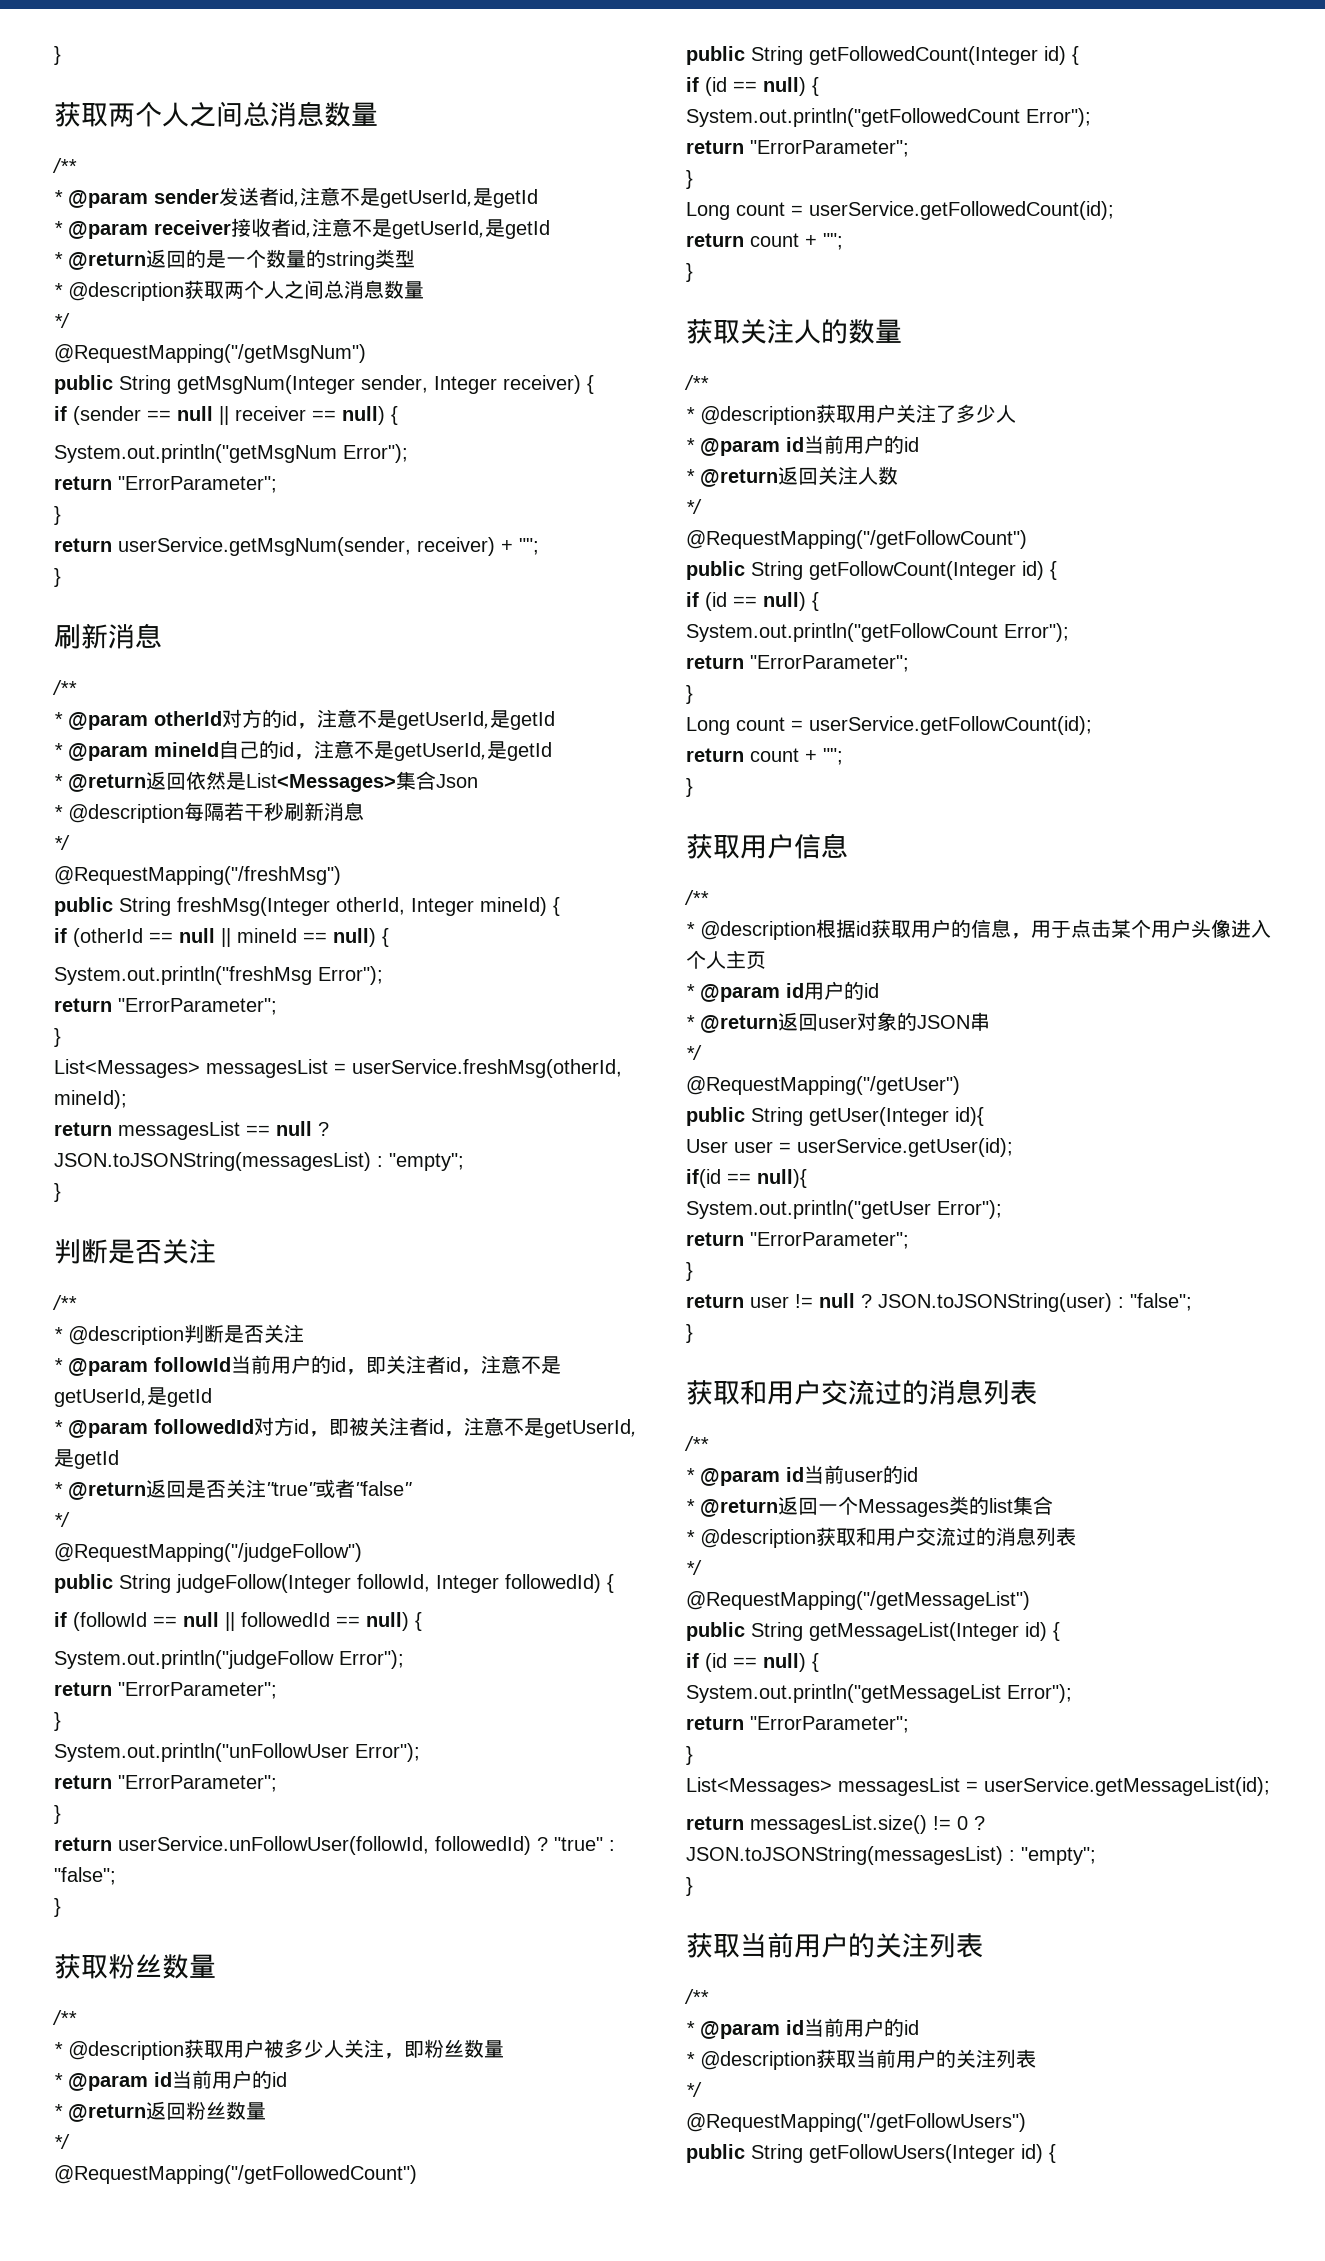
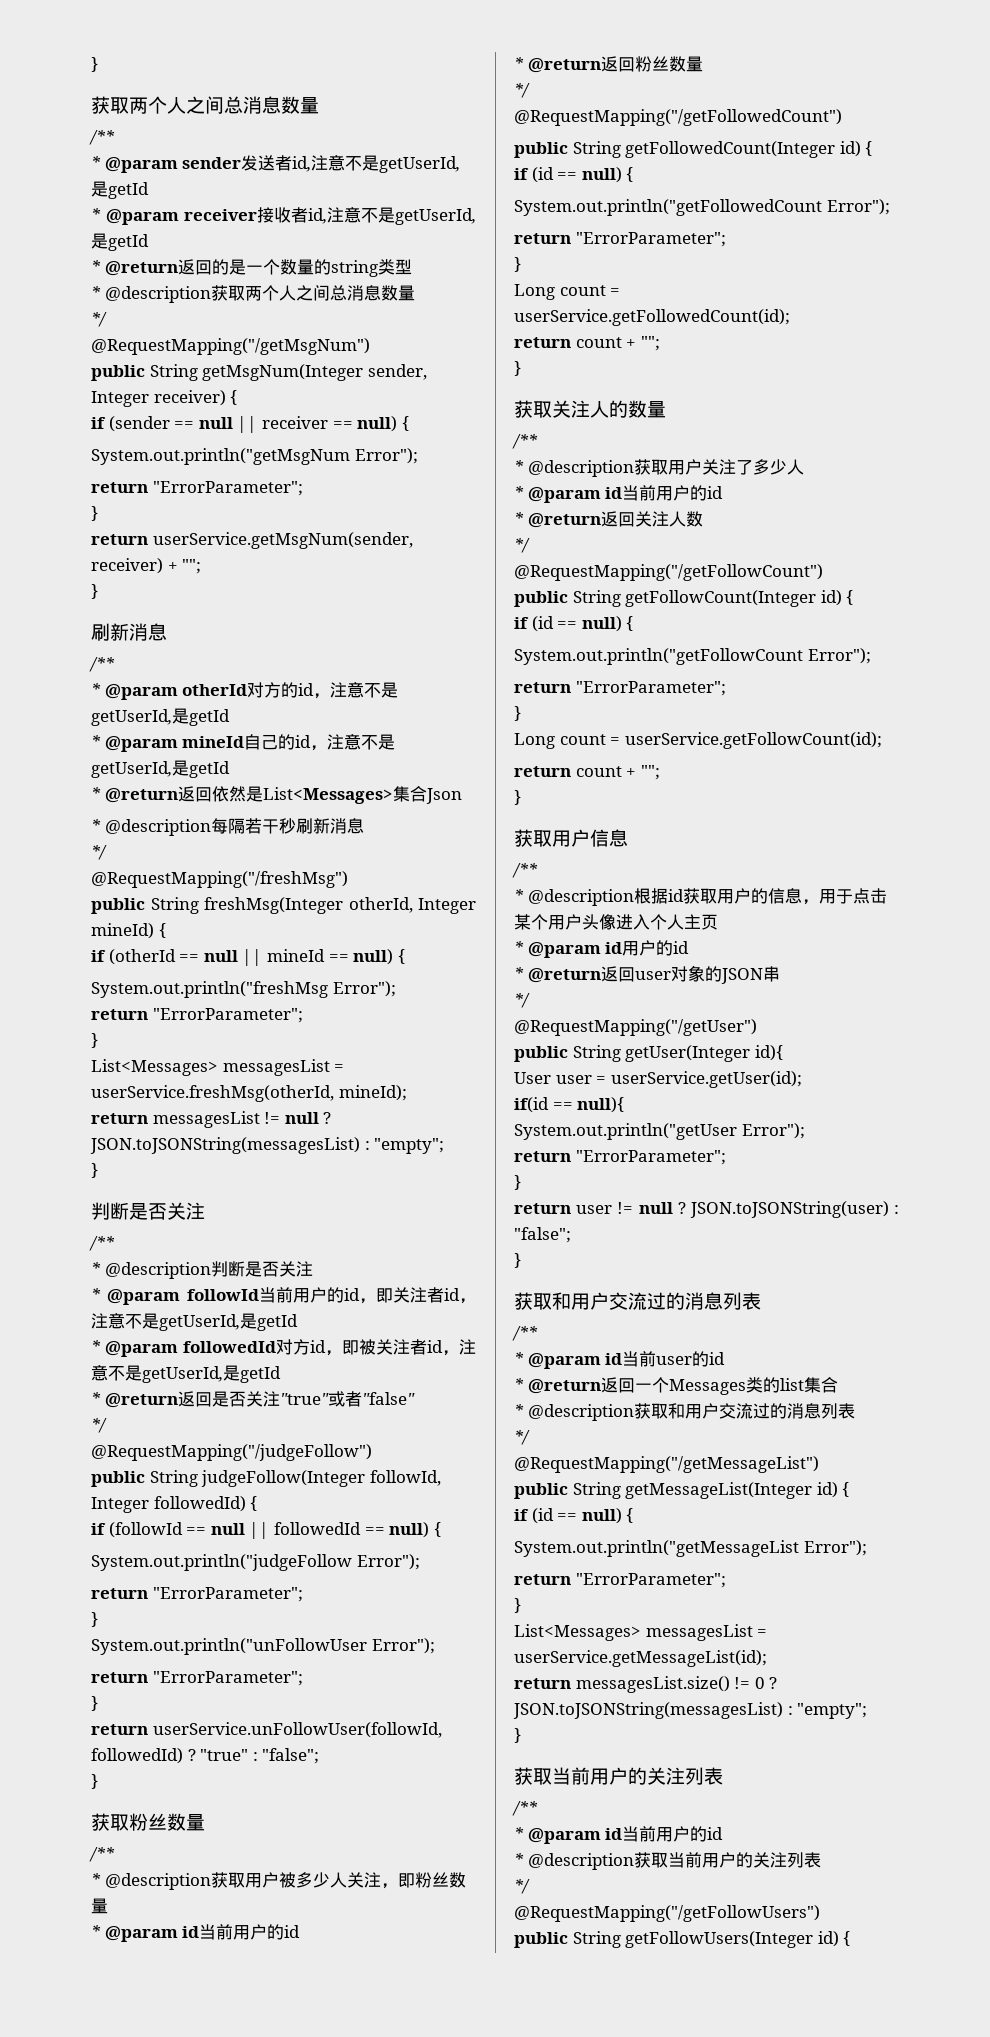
- return messagesList == null ?
+ return messagesList != null ?

